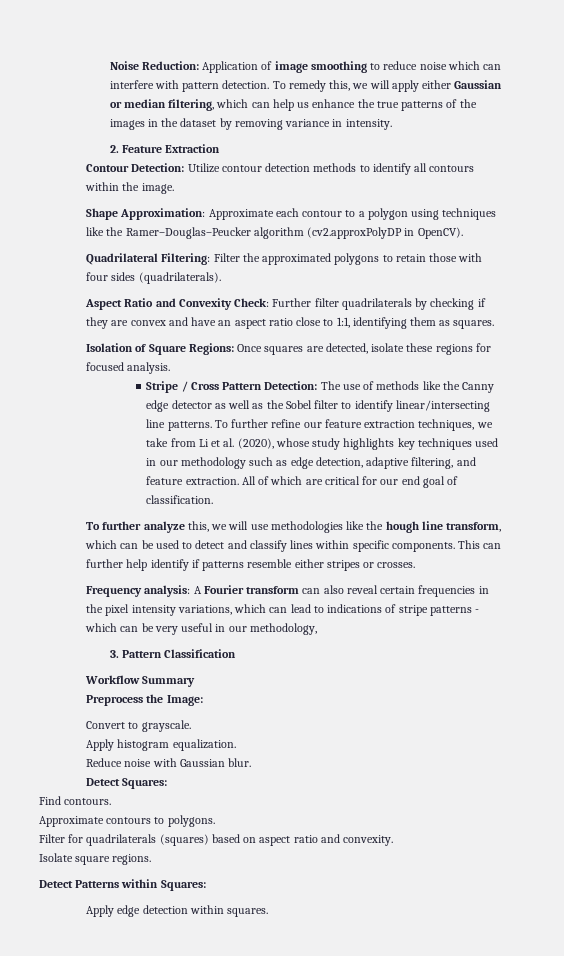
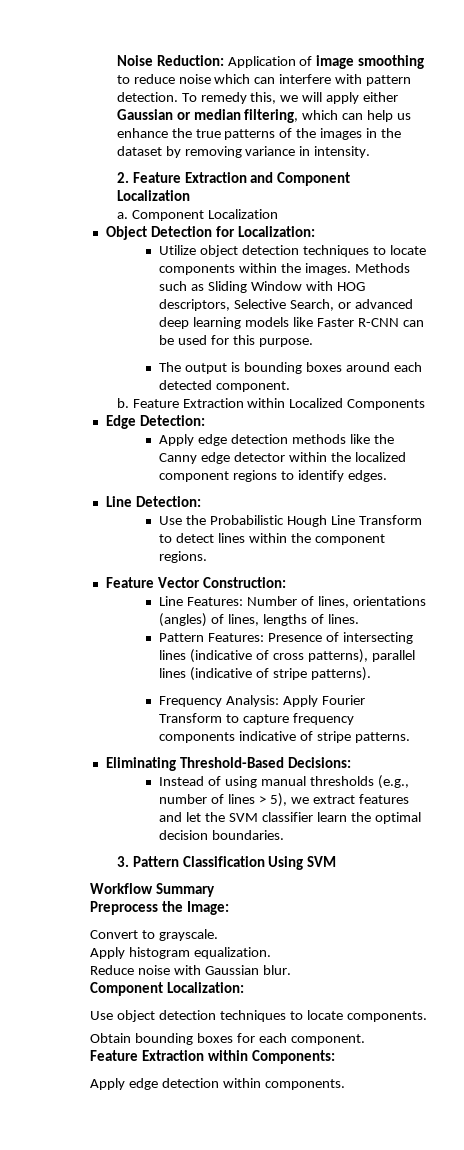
- 2. Feature Extraction
- Contour Detection: Utilize contour detection methods to identify all contours within the image.
- Shape Approximation: Approximate each contour to a polygon using techniques like the Ramer–Douglas–Peucker algorithm (cv2.approxPolyDP in OpenCV).
- Quadrilateral Filtering: Filter the approximated polygons to retain those with four sides (quadrilaterals).
- Aspect Ratio and Convexity Check: Further filter quadrilaterals by checking if they are convex and have an aspect ratio close to 1:1, identifying them as squares.
- Isolation of Square Regions: Once squares are detected, isolate these regions for focused analysis.
- Stripe / Cross Pattern Detection: The use of methods like the Canny edge detector as well as the Sobel filter to identify linear/intersecting line patterns. To further refine our feature extraction techniques, we take from Li et al. (2020), whose study highlights key techniques used in our methodology such as edge detection, adaptive filtering, and feature extraction. All of which are critical for our end goal of classification.
- To further analyze this, we will use methodologies like the hough line transform, which can be used to detect and classify lines within specific components. This can further help identify if patterns resemble either stripes or crosses.
- Frequency analysis: A Fourier transform can also reveal certain frequencies in the pixel intensity variations, which can lead to indications of stripe patterns - which can be very useful in our methodology,
+ 2. Feature Extraction and Component Localization
+ a. Component Localization
+ Object Detection for Localization:
+ Utilize object detection techniques to locate components within the images. Methods such as Sliding Window with HOG descriptors, Selective Search, or advanced deep learning models like Faster R-CNN can be used for this purpose.
+ The output is bounding boxes around each detected component.
+ b. Feature Extraction within Localized Components
+ Edge Detection:
+ Apply edge detection methods like the Canny edge detector within the localized component regions to identify edges.
+ Line Detection:
+ Use the Probabilistic Hough Line Transform to detect lines within the component regions.
+ Feature Vector Construction:
+ Line Features: Number of lines, orientations (angles) of lines, lengths of lines.
+ Pattern Features: Presence of intersecting lines (indicative of cross patterns), parallel lines (indicative of stripe patterns).
+ Frequency Analysis: Apply Fourier Transform to capture frequency components indicative of stripe patterns.
+ Eliminating Threshold-Based Decisions:
+ Instead of using manual thresholds (e.g., number of lines > 5), we extract features and let the SVM classifier learn the optimal decision boundaries.
- 3. Pattern Classification
+ 3. Pattern Classification Using SVM
- Detect Squares:
- Find contours.
- Approximate contours to polygons.
- Filter for quadrilaterals (squares) based on aspect ratio and convexity.
- Isolate square regions.
- Detect Patterns within Squares:
+ Component Localization:
+ Use object detection techniques to locate components.
+ Obtain bounding boxes for each component.
+ Feature Extraction within Components:
- Apply edge detection within squares.
+ Apply edge detection within components.

